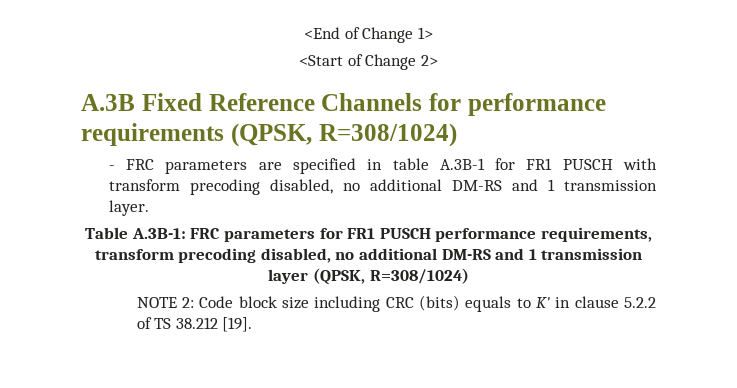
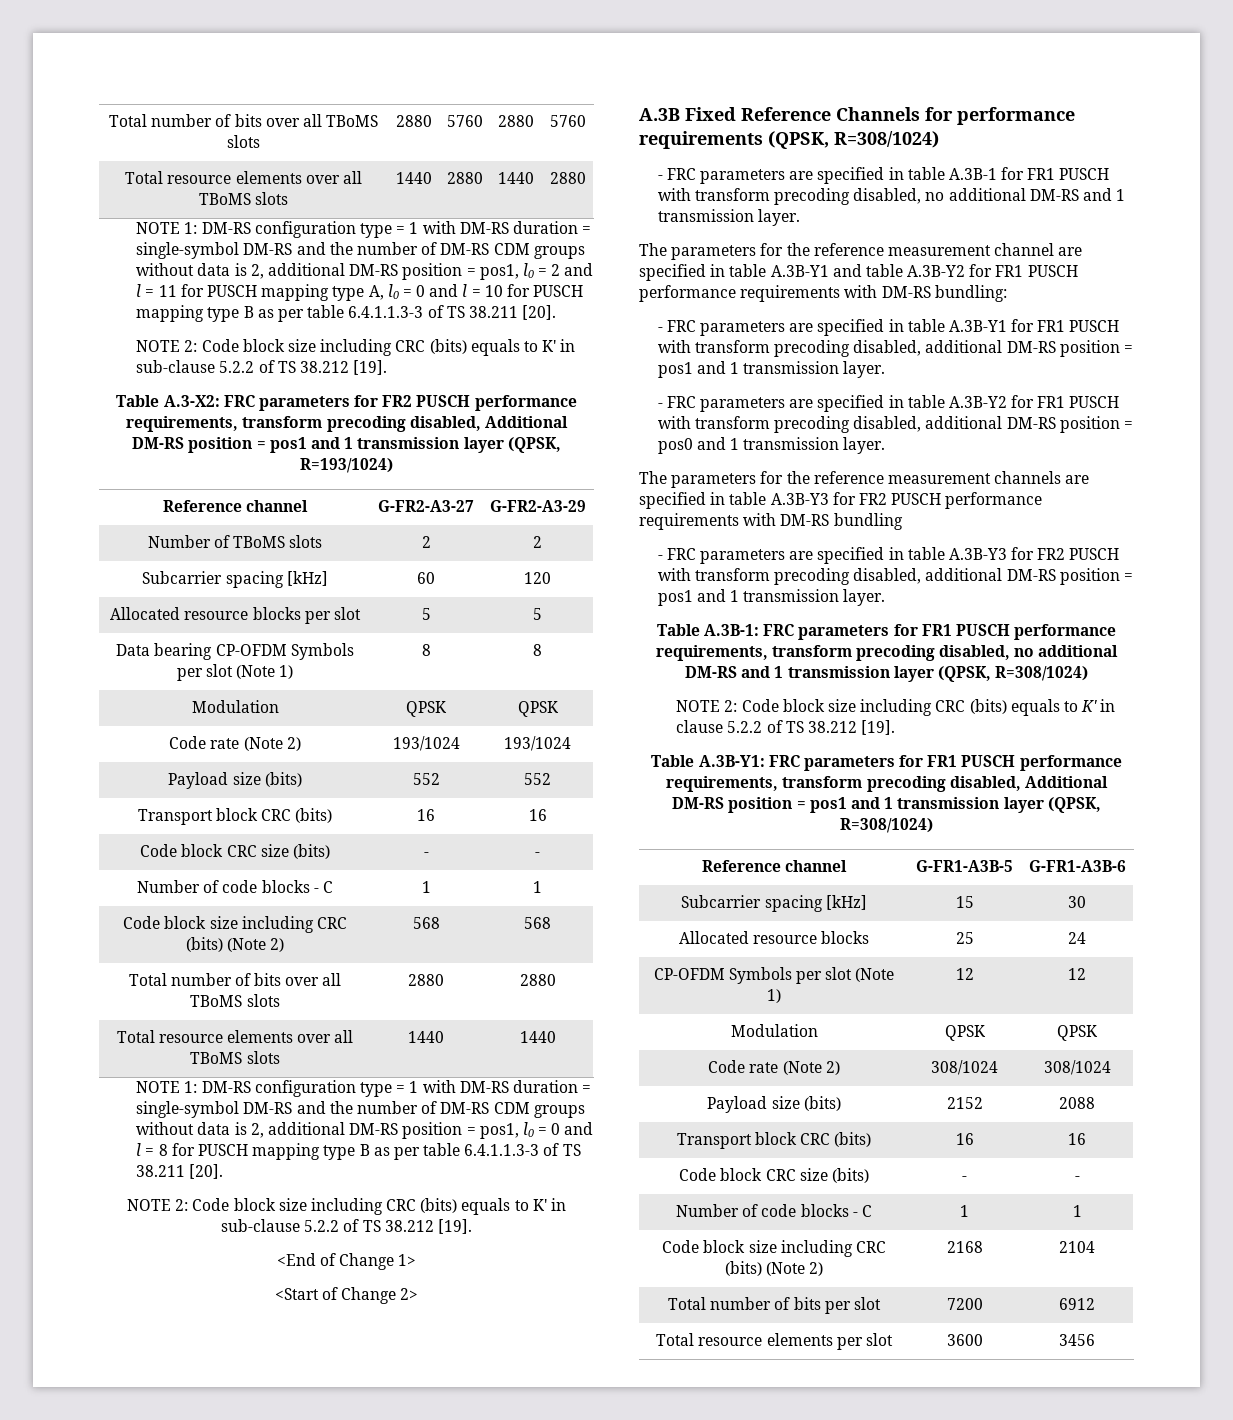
+ Total number of bits over all TBoMS slots | 2880 | 5760 | 2880 | 5760
+ Total resource elements over all TBoMS slots | 1440 | 2880 | 1440 | 2880
+ NOTE 1: DM-RS configuration type = 1 with DM-RS duration = single-symbol DM-RS and the number of DM-RS CDM groups without data is 2, additional DM-RS position = pos1, l0 = 2 and l = 11 for PUSCH mapping type A, l0 = 0 and l = 10 for PUSCH mapping type B as per table 6.4.1.1.3-3 of TS 38.211 [20].
+ NOTE 2: Code block size including CRC (bits) equals to K' in sub-clause 5.2.2 of TS 38.212 [19].
+ Table A.3-X2: FRC parameters for FR2 PUSCH performance requirements, transform precoding disabled, Additional DM-RS position = pos1 and 1 transmission layer (QPSK, R=193/1024)
+ Reference channel | G-FR2-A3-27 | G-FR2-A3-29
+ Number of TBoMS slots | 2 | 2
+ Subcarrier spacing [kHz] | 60 | 120
+ Allocated resource blocks per slot | 5 | 5
+ Data bearing CP-OFDM Symbols per slot (Note 1) | 8 | 8
+ Modulation | QPSK | QPSK
+ Code rate (Note 2) | 193/1024 | 193/1024
+ Payload size (bits) | 552 | 552
+ Transport block CRC (bits) | 16 | 16
+ Code block CRC size (bits) | - | -
+ Number of code blocks - C | 1 | 1
+ Code block size including CRC (bits) (Note 2) | 568 | 568
+ Total number of bits over all TBoMS slots | 2880 | 2880
+ Total resource elements over all TBoMS slots | 1440 | 1440
+ NOTE 1: DM-RS configuration type = 1 with DM-RS duration = single-symbol DM-RS and the number of DM-RS CDM groups without data is 2, additional DM-RS position = pos1, l0 = 0 and l = 8 for PUSCH mapping type B as per table 6.4.1.1.3-3 of TS 38.211 [20].
+ NOTE 2: Code block size including CRC (bits) equals to K' in sub-clause 5.2.2 of TS 38.212 [19].
+ The parameters for the reference measurement channel are specified in table A.3B-Y1 and table A.3B-Y2 for FR1 PUSCH performance requirements with DM-RS bundling:
+ - FRC parameters are specified in table A.3B-Y1 for FR1 PUSCH with transform precoding disabled, additional DM-RS position = pos1 and 1 transmission layer.
+ - FRC parameters are specified in table A.3B-Y2 for FR1 PUSCH with transform precoding disabled, additional DM-RS position = pos0 and 1 transmission layer.
+ The parameters for the reference measurement channels are specified in table A.3B-Y3 for FR2 PUSCH performance requirements with DM-RS bundling
+ - FRC parameters are specified in table A.3B-Y3 for FR2 PUSCH with transform precoding disabled, additional DM-RS position = pos1 and 1 transmission layer.
+ Table A.3B-Y1: FRC parameters for FR1 PUSCH performance requirements, transform precoding disabled, Additional DM-RS position = pos1 and 1 transmission layer (QPSK, R=308/1024)
+ Reference channel | G-FR1-A3B-5 | G-FR1-A3B-6
+ Subcarrier spacing [kHz] | 15 | 30
+ Allocated resource blocks | 25 | 24
+ CP-OFDM Symbols per slot (Note 1) | 12 | 12
+ Modulation | QPSK | QPSK
+ Code rate (Note 2) | 308/1024 | 308/1024
+ Payload size (bits) | 2152 | 2088
+ Transport block CRC (bits) | 16 | 16
+ Code block CRC size (bits) | - | -
+ Number of code blocks - C | 1 | 1
+ Code block size including CRC (bits) (Note 2) | 2168 | 2104
+ Total number of bits per slot | 7200 | 6912
+ Total resource elements per slot | 3600 | 3456

